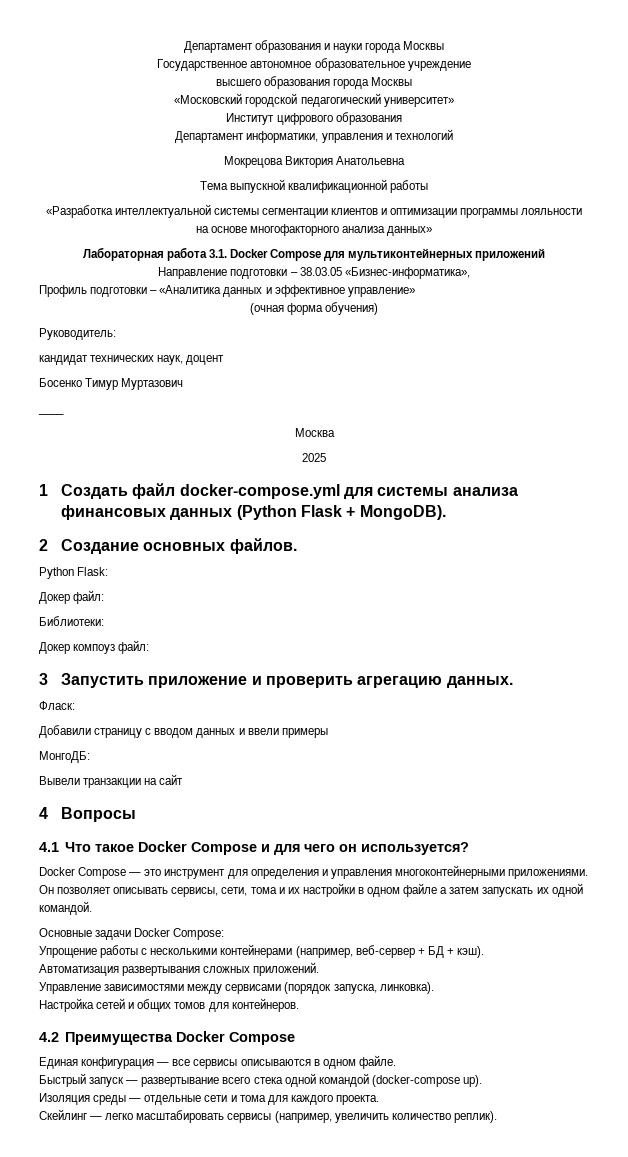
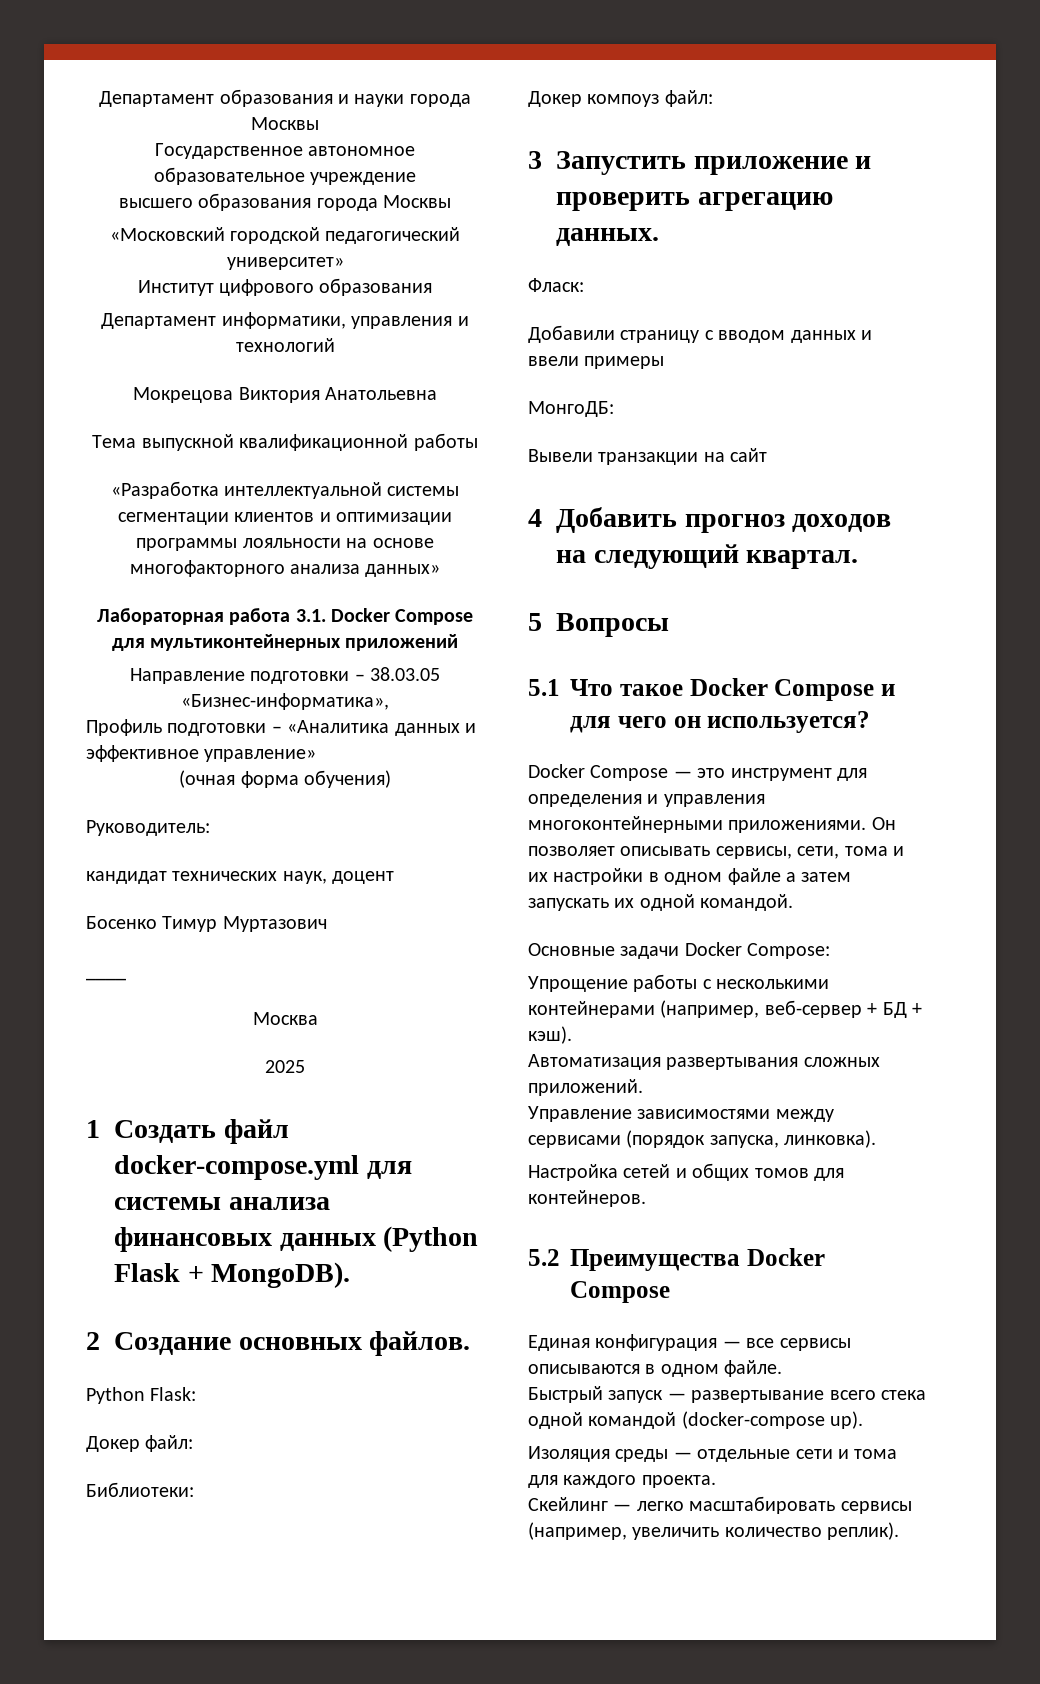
- 4 Вопросы
+ 4 Добавить прогноз доходов на следующий квартал.
+ 5 Вопросы
- 4.1 Что такое Docker Compose и для чего он используется?
+ 5.1 Что такое Docker Compose и для чего он используется?
- 4.2 Преимущества Docker Compose
+ 5.2 Преимущества Docker Compose

